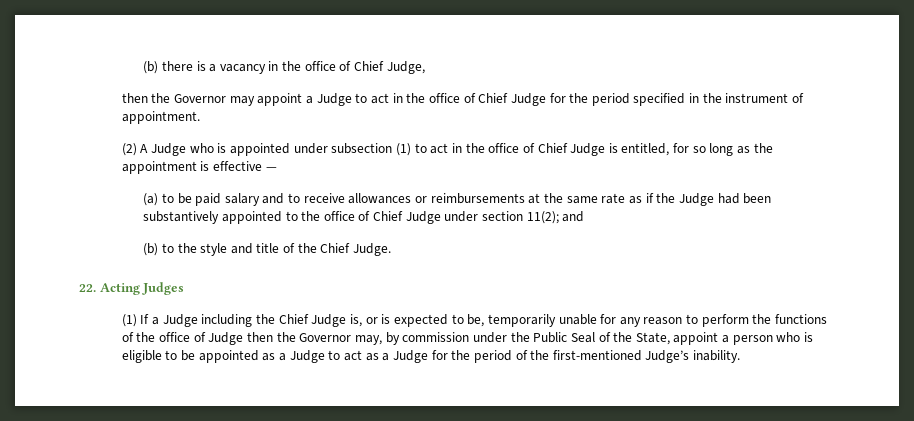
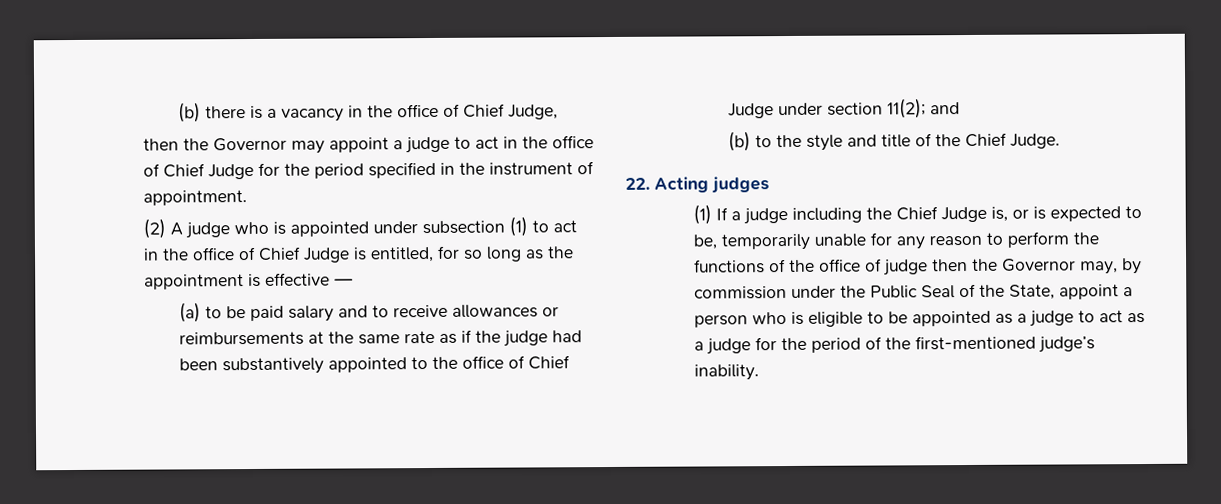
- then the Governor may appoint a Judge to act in the office of Chief Judge for the period specified in the instrument of appointment.
+ then the Governor may appoint a judge to act in the office of Chief Judge for the period specified in the instrument of appointment.
- (2) A Judge who is appointed under subsection (1) to act in the office of Chief Judge is entitled, for so long as the appointment is effective —
+ (2) A judge who is appointed under subsection (1) to act in the office of Chief Judge is entitled, for so long as the appointment is effective —
- (a) to be paid salary and to receive allowances or reimbursements at the same rate as if the Judge had been substantively appointed to the office of Chief Judge under section 11(2); and
+ (a) to be paid salary and to receive allowances or reimbursements at the same rate as if the judge had been substantively appointed to the office of Chief Judge under section 11(2); and
- 22. Acting Judges
+ 22. Acting judges
- (1) If a Judge including the Chief Judge is, or is expected to be, temporarily unable for any reason to perform the functions of the office of Judge then the Governor may, by commission under the Public Seal of the State, appoint a person who is eligible to be appointed as a Judge to act as a Judge for the period of the first-mentioned Judge’s inability.
+ (1) If a judge including the Chief Judge is, or is expected to be, temporarily unable for any reason to perform the functions of the office of judge then the Governor may, by commission under the Public Seal of the State, appoint a person who is eligible to be appointed as a judge to act as a judge for the period of the first-mentioned judge’s inability.

